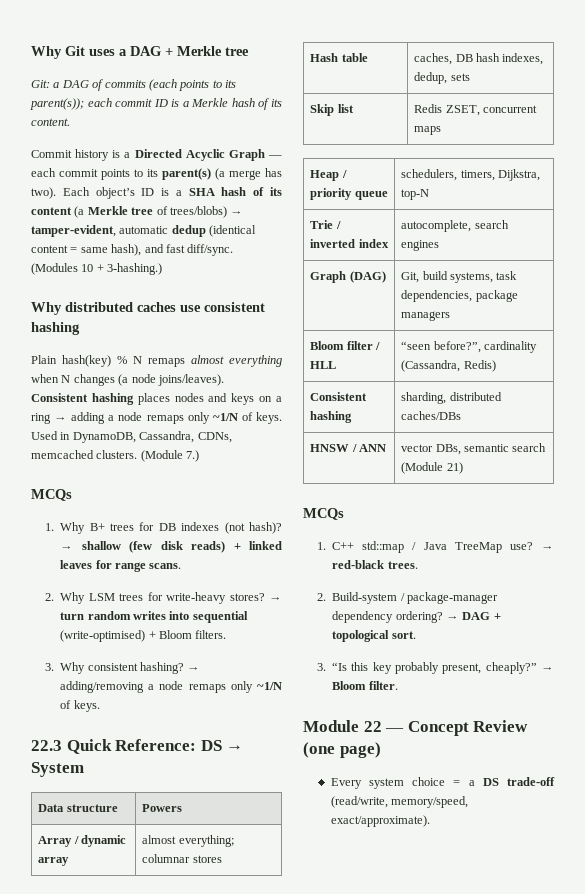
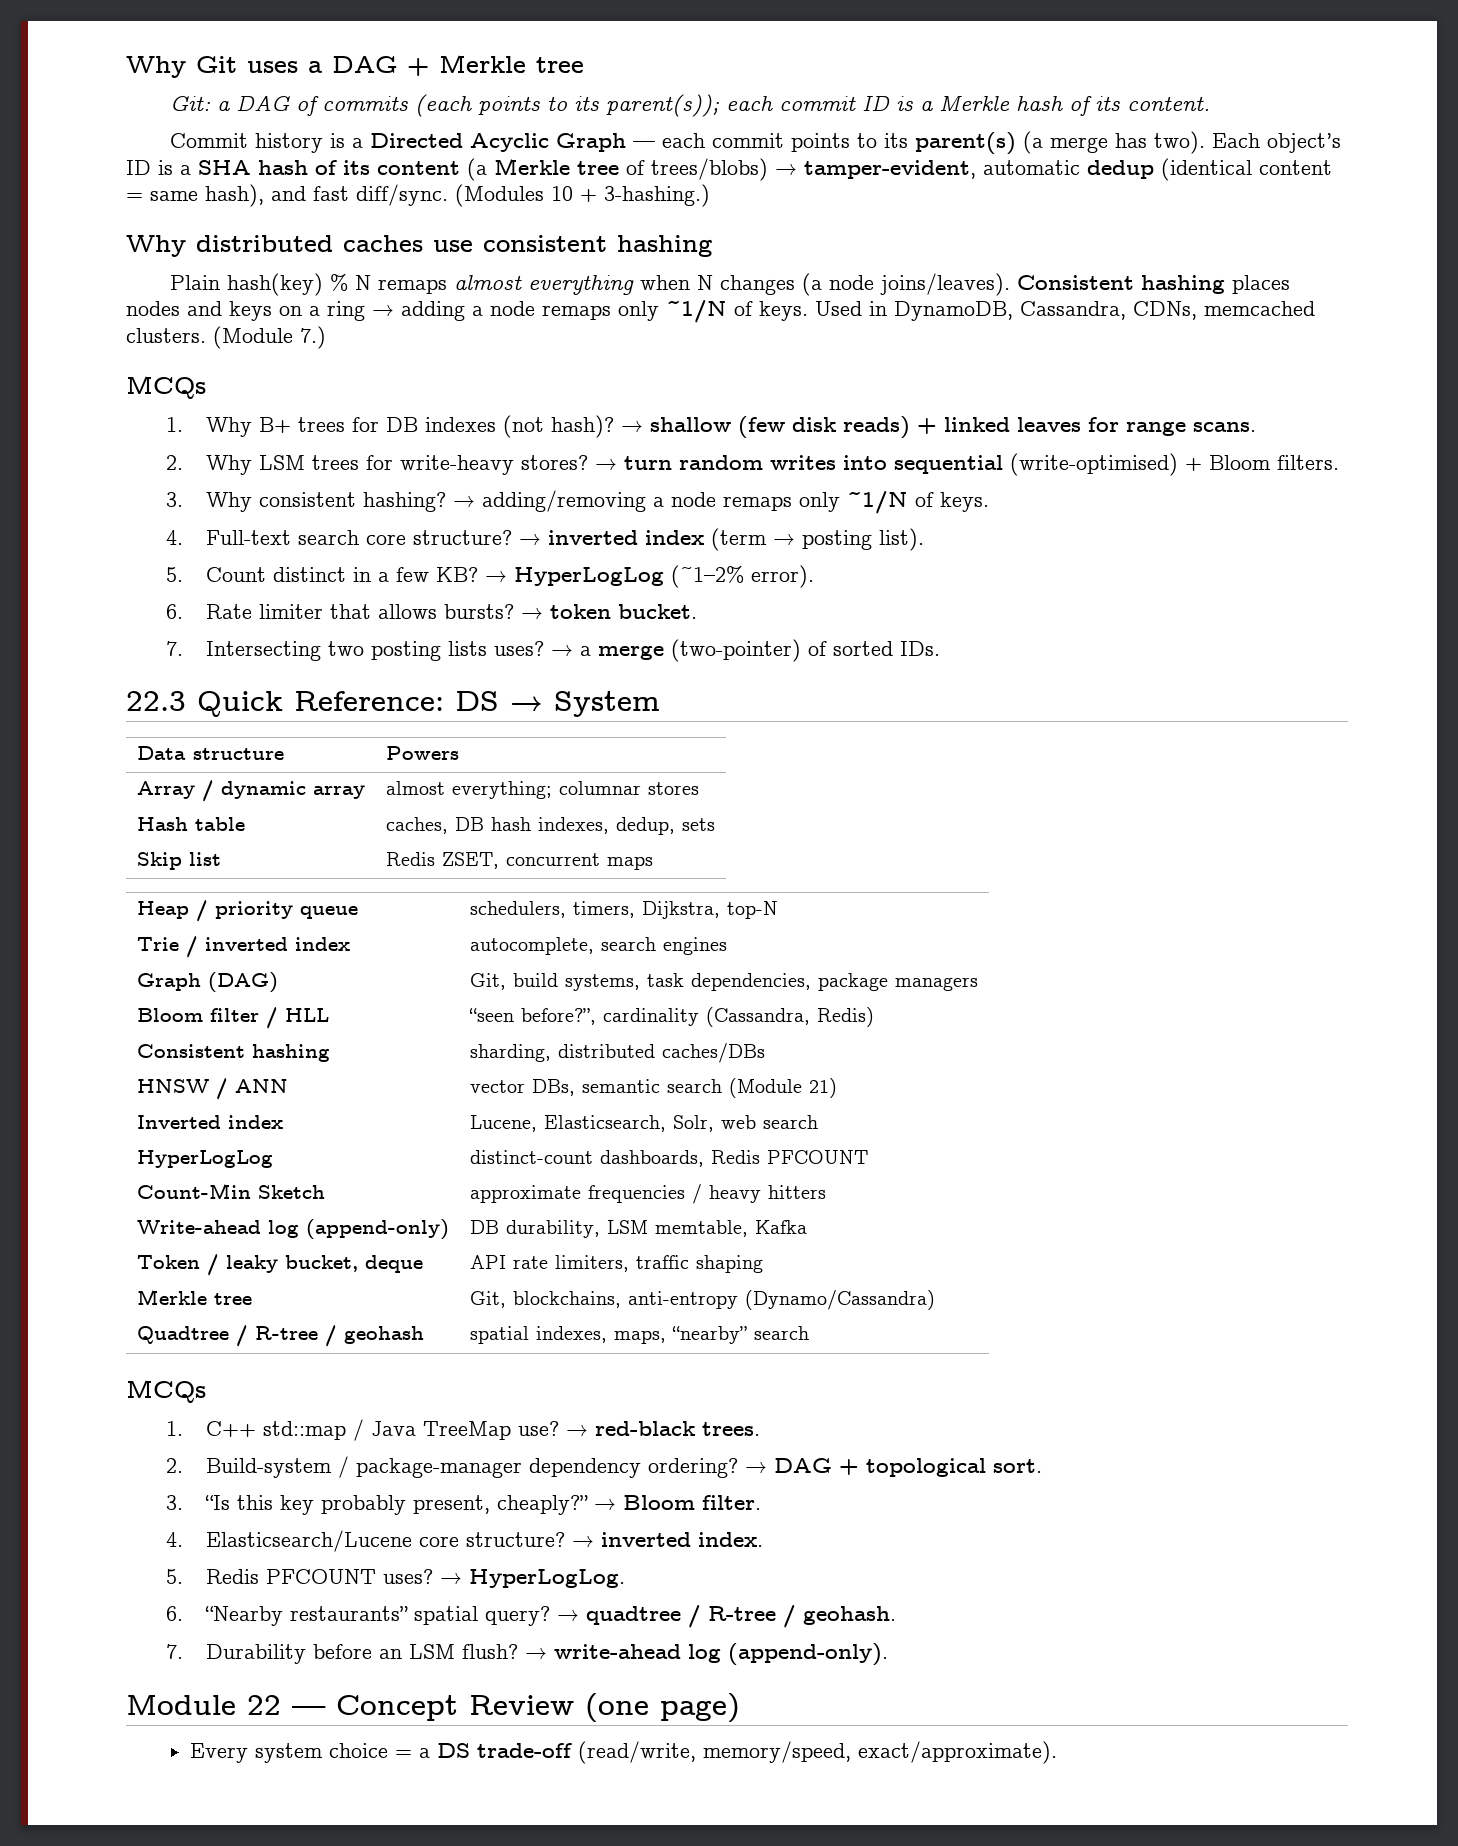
+ 4. Full-text search core structure? → inverted index (term → posting list).
+ 5. Count distinct in a few KB? → HyperLogLog (~1–2% error).
+ 6. Rate limiter that allows bursts? → token bucket.
+ 7. Intersecting two posting lists uses? → a merge (two-pointer) of sorted IDs.
+ Inverted index | Lucene, Elasticsearch, Solr, web search
+ HyperLogLog | distinct-count dashboards, Redis PFCOUNT
+ Count-Min Sketch | approximate frequencies / heavy hitters
+ Write-ahead log (append-only) | DB durability, LSM memtable, Kafka
+ Token / leaky bucket, deque | API rate limiters, traffic shaping
+ Merkle tree | Git, blockchains, anti-entropy (Dynamo/Cassandra)
+ Quadtree / R-tree / geohash | spatial indexes, maps, “nearby” search
+ 4. Elasticsearch/Lucene core structure? → inverted index.
+ 5. Redis PFCOUNT uses? → HyperLogLog.
+ 6. “Nearby restaurants” spatial query? → quadtree / R-tree / geohash.
+ 7. Durability before an LSM flush? → write-ahead log (append-only).

